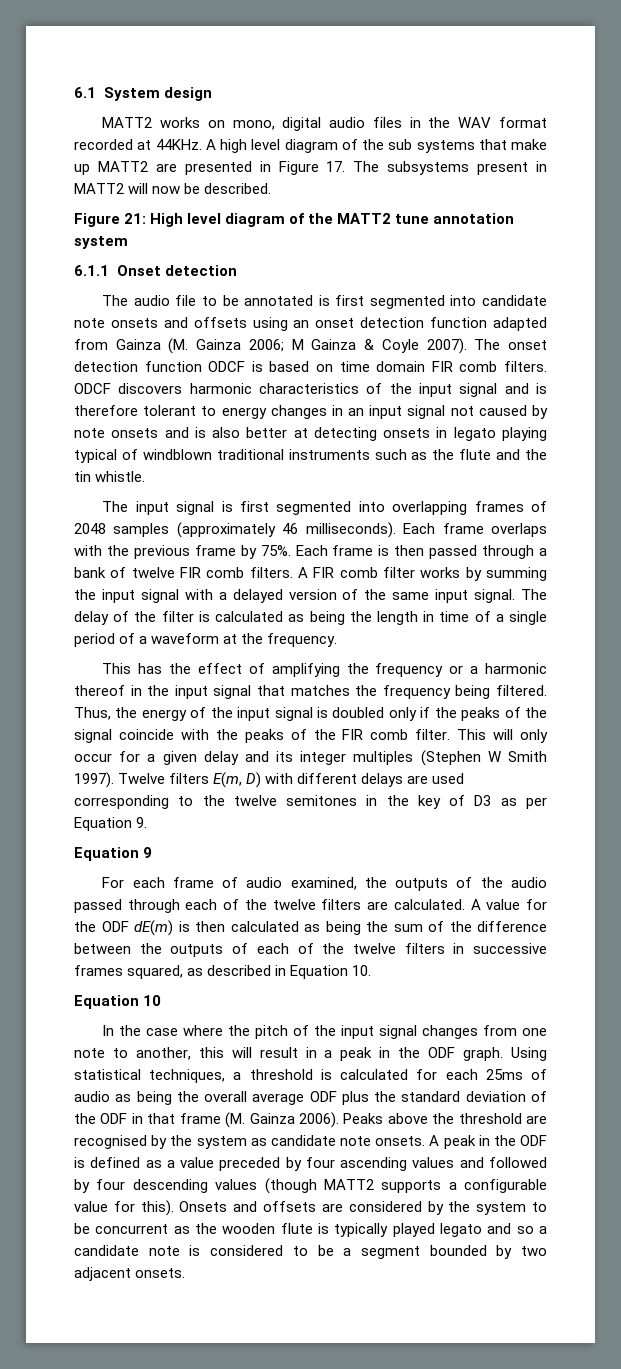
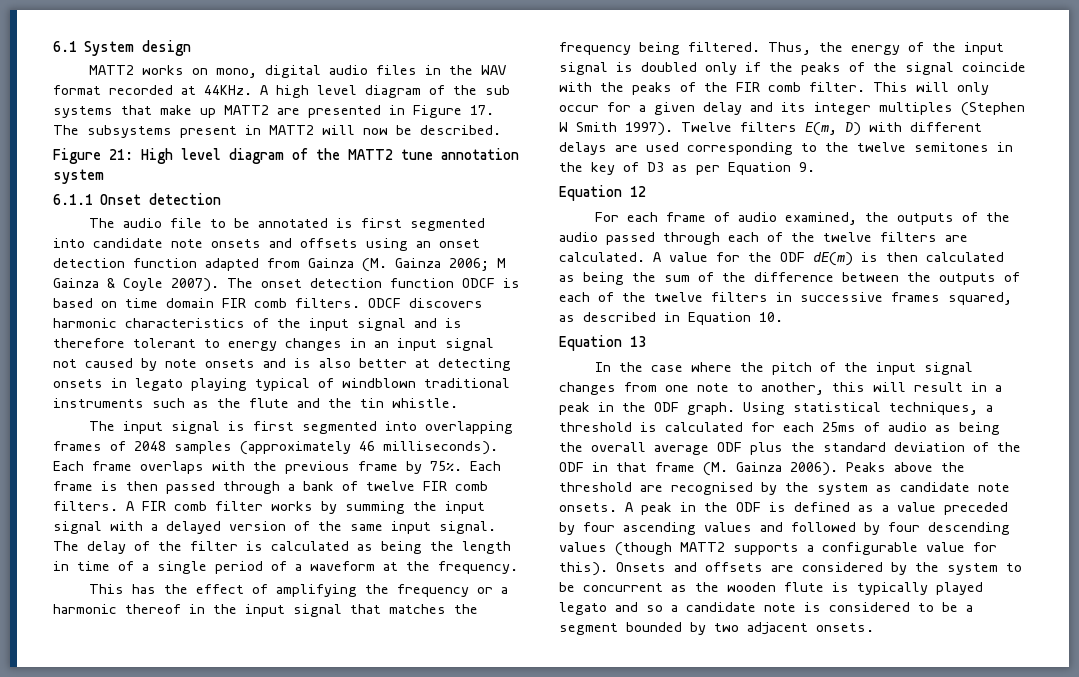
- Equation 9
+ Equation 12
- Equation 10
+ Equation 13

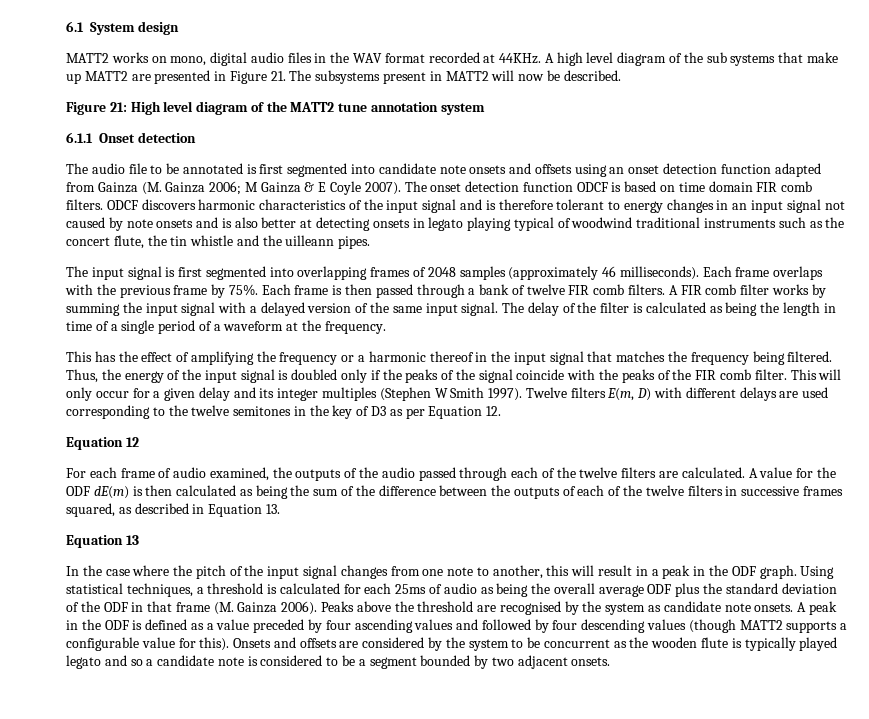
- A high level diagram of the sub systems that make up MATT2 are presented in Figure 17. The subsystems present in MATT2 will now be described.
+ A high level diagram of the sub systems that make up MATT2 are presented in Figure 21. The subsystems present in MATT2 will now be described.
- The audio file to be annotated is first segmented into candidate note onsets and offsets using an onset detection function adapted from Gainza (M. Gainza 2006; M Gainza & Coyle 2007).
+ The audio file to be annotated is first segmented into candidate note onsets and offsets using an onset detection function adapted from Gainza (M. Gainza 2006; M Gainza & E Coyle 2007).
- ODCF discovers harmonic characteristics of the input signal and is therefore tolerant to energy changes in an input signal not caused by note onsets and is also better at detecting onsets in legato playing typical of windblown traditional instruments such as the flute and the tin whistle.
+ ODCF discovers harmonic characteristics of the input signal and is therefore tolerant to energy changes in an input signal not caused by note onsets and is also better at detecting onsets in legato playing typical of woodwind traditional instruments such as the concert flute, the tin whistle and the uilleann pipes.
- Twelve filters E(m, D) with different delays are used corresponding to the twelve semitones in the key of D3 as per Equation 9.
+ Twelve filters E(m, D) with different delays are used corresponding to the twelve semitones in the key of D3 as per Equation 12.
- A value for the ODF dE(m) is then calculated as being the sum of the difference between the outputs of each of the twelve filters in successive frames squared, as described in Equation 10.
+ A value for the ODF dE(m) is then calculated as being the sum of the difference between the outputs of each of the twelve filters in successive frames squared, as described in Equation 13.

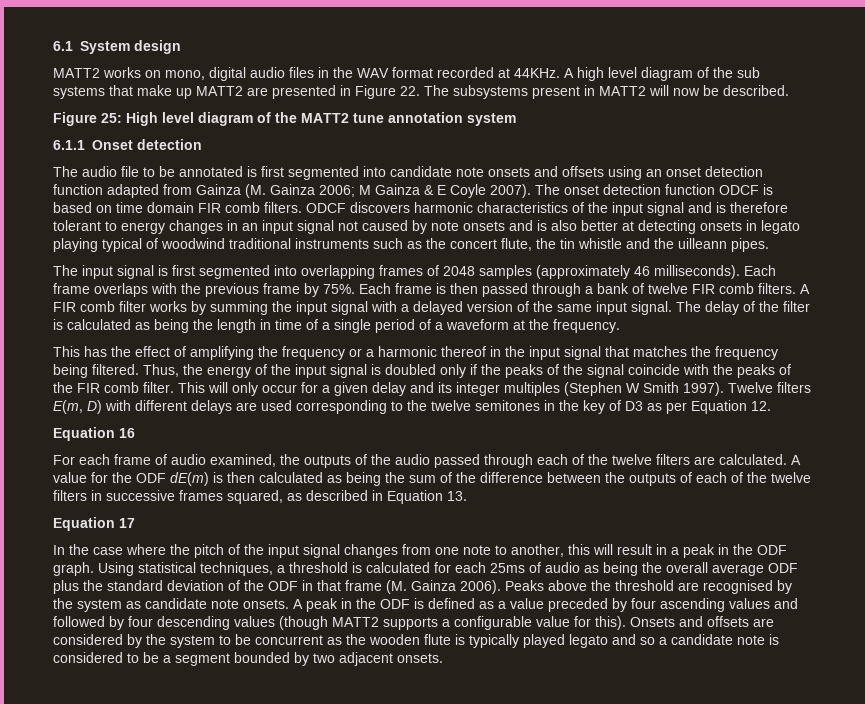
- A high level diagram of the sub systems that make up MATT2 are presented in Figure 21. The subsystems present in MATT2 will now be described.
+ A high level diagram of the sub systems that make up MATT2 are presented in Figure 22. The subsystems present in MATT2 will now be described.
- Figure 21: High level diagram of the MATT2 tune annotation system
+ Figure 25: High level diagram of the MATT2 tune annotation system
- Equation 12
+ Equation 16
- Equation 13
+ Equation 17

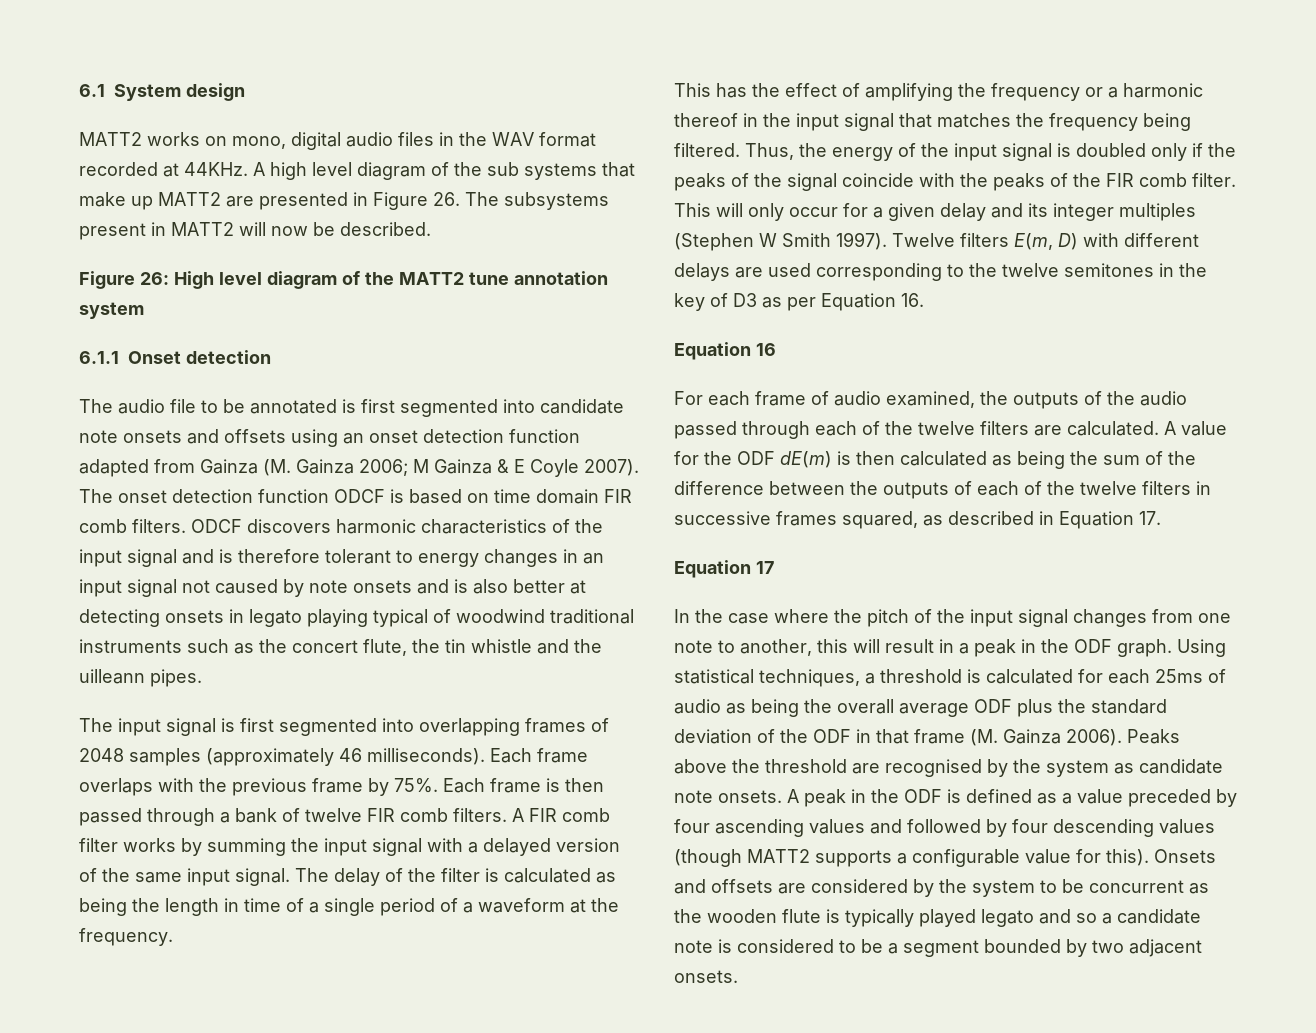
- A high level diagram of the sub systems that make up MATT2 are presented in Figure 22. The subsystems present in MATT2 will now be described.
+ A high level diagram of the sub systems that make up MATT2 are presented in Figure 26. The subsystems present in MATT2 will now be described.
- Figure 25: High level diagram of the MATT2 tune annotation system
+ Figure 26: High level diagram of the MATT2 tune annotation system
- Twelve filters E(m, D) with different delays are used corresponding to the twelve semitones in the key of D3 as per Equation 12.
+ Twelve filters E(m, D) with different delays are used corresponding to the twelve semitones in the key of D3 as per Equation 16.
- A value for the ODF dE(m) is then calculated as being the sum of the difference between the outputs of each of the twelve filters in successive frames squared, as described in Equation 13.
+ A value for the ODF dE(m) is then calculated as being the sum of the difference between the outputs of each of the twelve filters in successive frames squared, as described in Equation 17.

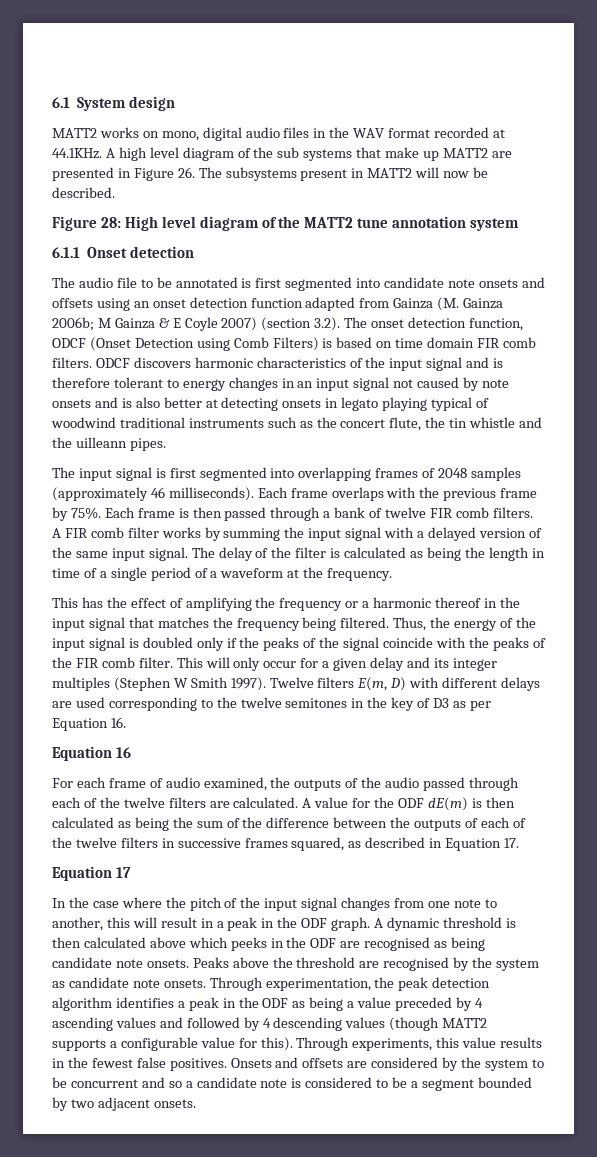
- MATT2 works on mono, digital audio files in the WAV format recorded at 44KHz. A high level diagram of the sub systems that make up MATT2 are presented in Figure 26. The subsystems present in MATT2 will now be described.
+ MATT2 works on mono, digital audio files in the WAV format recorded at 44.1KHz. A high level diagram of the sub systems that make up MATT2 are presented in Figure 26. The subsystems present in MATT2 will now be described.
- Figure 26: High level diagram of the MATT2 tune annotation system
+ Figure 28: High level diagram of the MATT2 tune annotation system
- The audio file to be annotated is first segmented into candidate note onsets and offsets using an onset detection function adapted from Gainza (M. Gainza 2006; M Gainza & E Coyle 2007). The onset detection function ODCF is based on time domain FIR comb filters.
+ The audio file to be annotated is first segmented into candidate note onsets and offsets using an onset detection function adapted from Gainza (M. Gainza 2006b; M Gainza & E Coyle 2007) (section 3.2). The onset detection function, ODCF (Onset Detection using Comb Filters) is based on time domain FIR comb filters.
- Using statistical techniques, a threshold is calculated for each 25ms of audio as being the overall average ODF plus the standard deviation of the ODF in that frame (M. Gainza 2006).
+ A dynamic threshold is then calculated above which peeks in the ODF are recognised as being candidate note onsets.
- A peak in the ODF is defined as a value preceded by four ascending values and followed by four descending values (though MATT2 supports a configurable value for this).
+ Through experimentation, the peak detection algorithm identifies a peak in the ODF as being a value preceded by 4 ascending values and followed by 4 descending values (though MATT2 supports a configurable value for this).
+ Through experiments, this value results in the fewest false positives.
- Onsets and offsets are considered by the system to be concurrent as the wooden flute is typically played legato and so a candidate note is considered to be a segment bounded by two adjacent onsets.
+ Onsets and offsets are considered by the system to be concurrent and so a candidate note is considered to be a segment bounded by two adjacent onsets.

